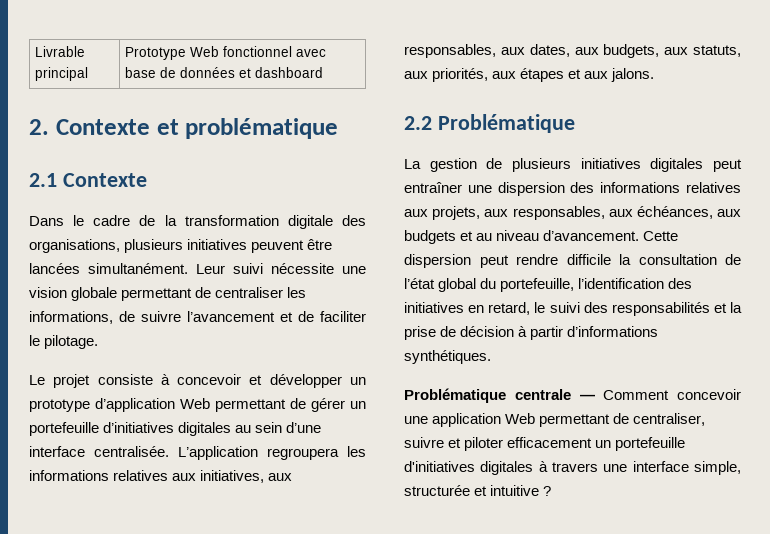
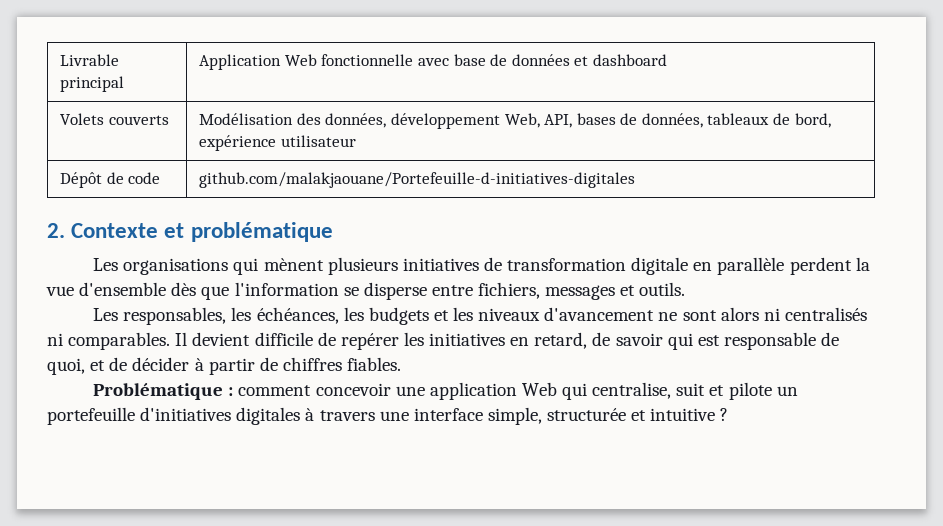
- Livrable principal | Prototype Web fonctionnel avec base de données et dashboard
+ Livrable principal | Application Web fonctionnelle avec base de données et dashboard
+ Volets couverts | Modélisation des données, développement Web, API, bases de données, tableaux de bord, expérience utilisateur
+ Dépôt de code | github.com/malakjaouane/Portefeuille-d-initiatives-digitales
  2. Contexte et problématique
- 2.1 Contexte
- Dans le cadre de la transformation digitale des organisations, plusieurs initiatives peuvent être lancées simultanément. Leur suivi nécessite une vision globale permettant de centraliser les informations, de suivre l’avancement et de faciliter le pilotage.
- Le projet consiste à concevoir et développer un prototype d’application Web permettant de gérer un portefeuille d’initiatives digitales au sein d’une interface centralisée. L’application regroupera les informations relatives aux initiatives, aux responsables, aux dates, aux budgets, aux statuts, aux priorités, aux étapes et aux jalons.
- 2.2 Problématique
- La gestion de plusieurs initiatives digitales peut entraîner une dispersion des informations relatives aux projets, aux responsables, aux échéances, aux budgets et au niveau d’avancement. Cette dispersion peut rendre difficile la consultation de l’état global du portefeuille, l’identification des initiatives en retard, le suivi des responsabilités et la prise de décision à partir d’informations synthétiques.
- Problématique centrale — Comment concevoir une application Web permettant de centraliser, suivre et piloter efficacement un portefeuille d'initiatives digitales à travers une interface simple, structurée et intuitive ?
+ Les organisations qui mènent plusieurs initiatives de transformation digitale en parallèle perdent la vue d'ensemble dès que l'information se disperse entre fichiers, messages et outils.
+ Les responsables, les échéances, les budgets et les niveaux d'avancement ne sont alors ni centralisés ni comparables. Il devient difficile de repérer les initiatives en retard, de savoir qui est responsable de quoi, et de décider à partir de chiffres fiables.
+ Problématique : comment concevoir une application Web qui centralise, suit et pilote un portefeuille d'initiatives digitales à travers une interface simple, structurée et intuitive ?

